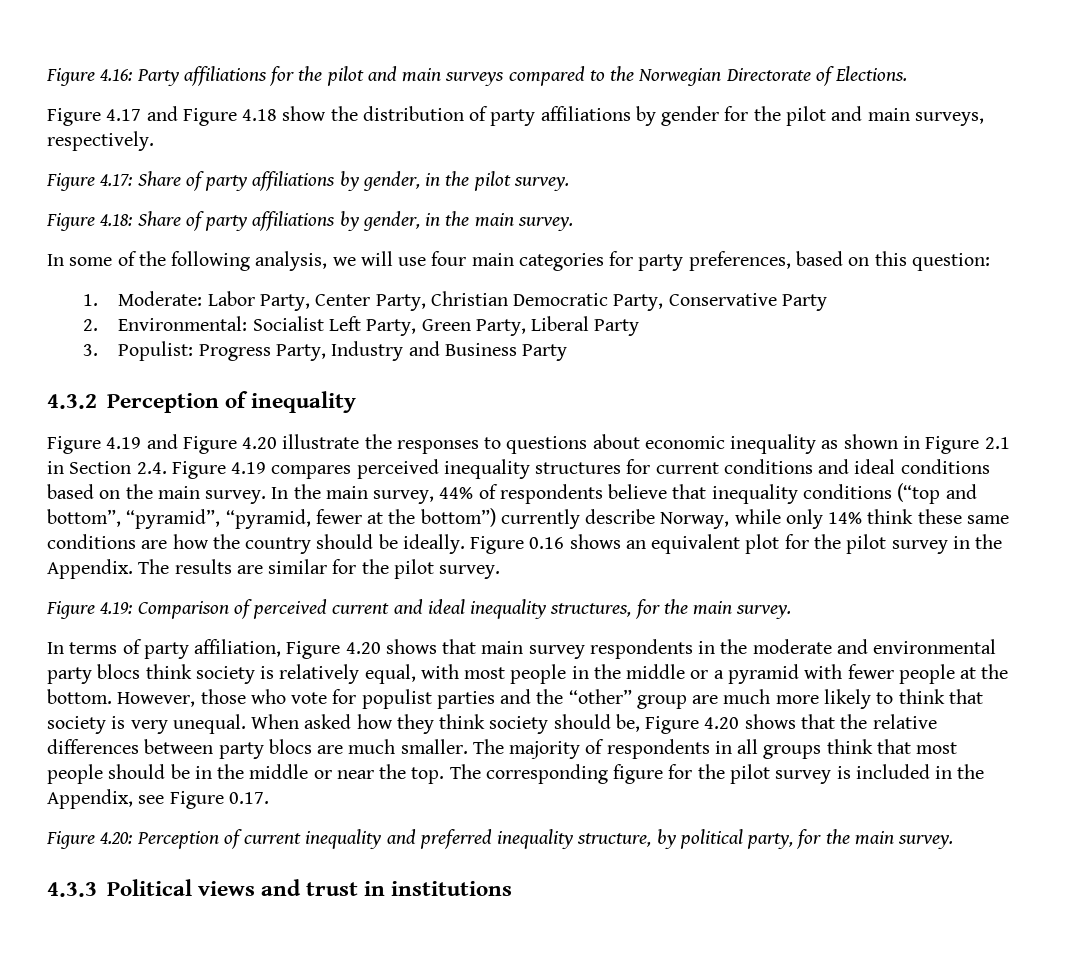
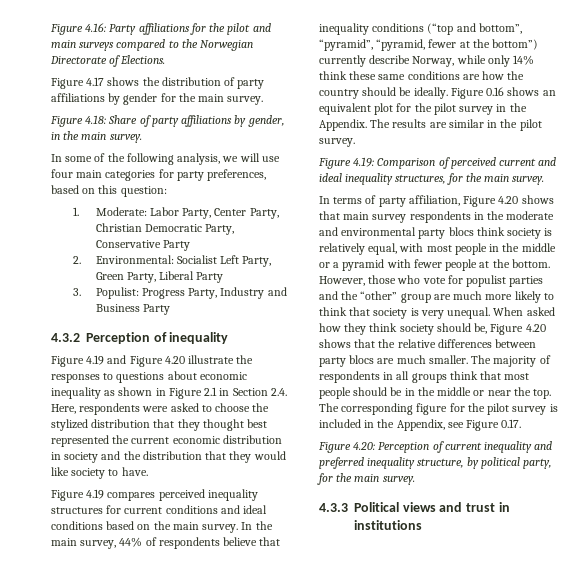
- Figure 4.17 and Figure 4.18 show the distribution of party affiliations by gender for the pilot and main surveys, respectively.
- Figure 4.17: Share of party affiliations by gender, in the pilot survey.
+ Figure 4.17 shows the distribution of party affiliations by gender for the main survey.
- Figure 4.19 and Figure 4.20 illustrate the responses to questions about economic inequality as shown in Figure 2.1 in Section 2.4. Figure 4.19 compares perceived inequality structures for current conditions and ideal conditions based on the main survey.
+ Figure 4.19 and Figure 4.20 illustrate the responses to questions about economic inequality as shown in Figure 2.1 in Section 2.4. Here, respondents were asked to choose the stylized distribution that they thought best represented the current economic distribution in society and the distribution that they would like society to have.
+ Figure 4.19 compares perceived inequality structures for current conditions and ideal conditions based on the main survey.
- The results are similar for the pilot survey.
+ The results are similar in the pilot survey.

